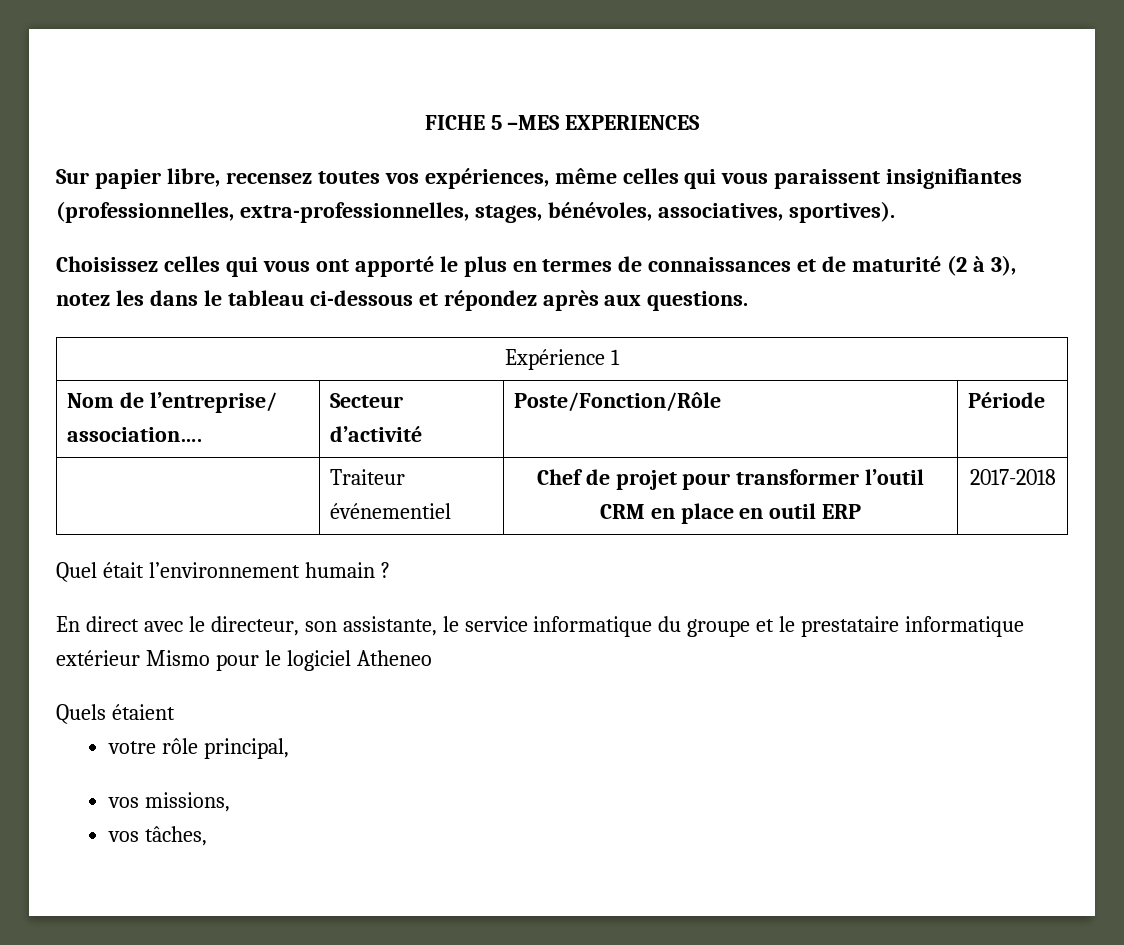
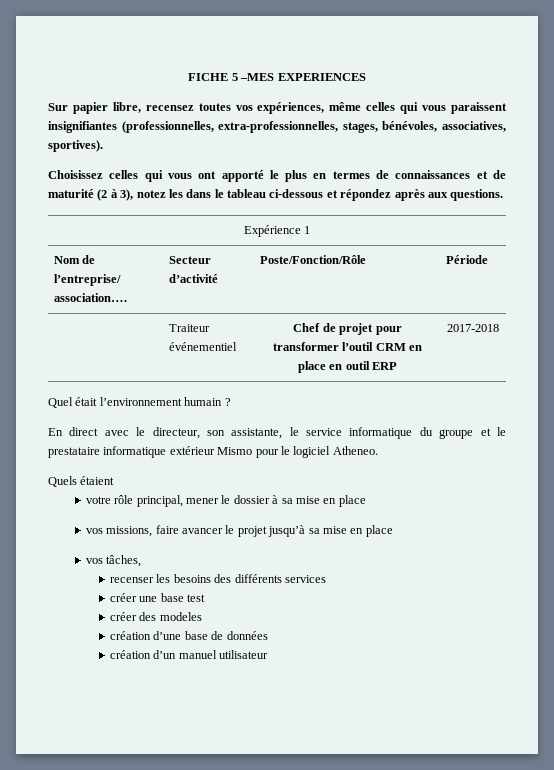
- En direct avec le directeur, son assistante, le service informatique du groupe et le prestataire informatique extérieur Mismo pour le logiciel Atheneo
+ En direct avec le directeur, son assistante, le service informatique du groupe et le prestataire informatique extérieur Mismo pour le logiciel Atheneo.
- votre rôle principal,
- vos missions,
+ votre rôle principal, mener le dossier à sa mise en place
+ vos missions, faire avancer le projet jusqu’à sa mise en place
  vos tâches,
+ recenser les besoins des différents services
+ créer une base test
+ créer des modeles
+ création d’une base de données
+ création d’un manuel utilisateur

